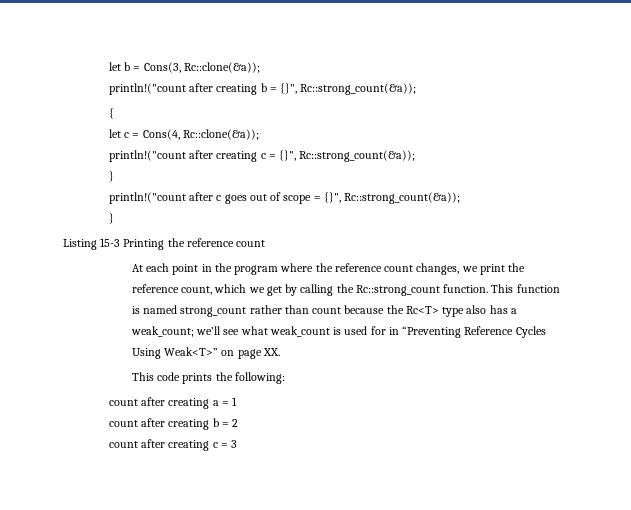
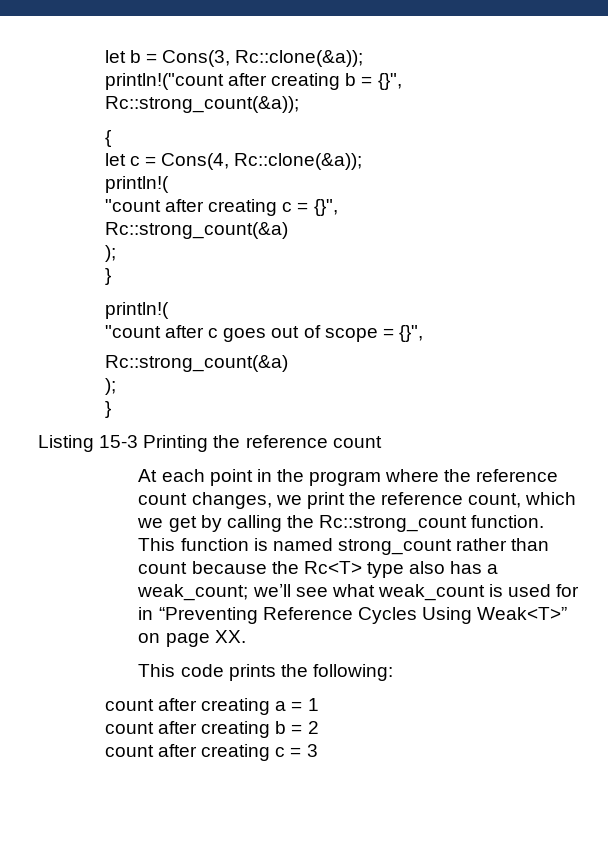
  let c = Cons(4, Rc::clone(&a));
- println!("count after creating c = {}", Rc::strong_count(&a));
+ println!(
+ "count after creating c = {}",
+ Rc::strong_count(&a)
+ );
  }
- println!("count after c goes out of scope = {}", Rc::strong_count(&a));
+ println!(
+ "count after c goes out of scope = {}",
+ Rc::strong_count(&a)
+ );

